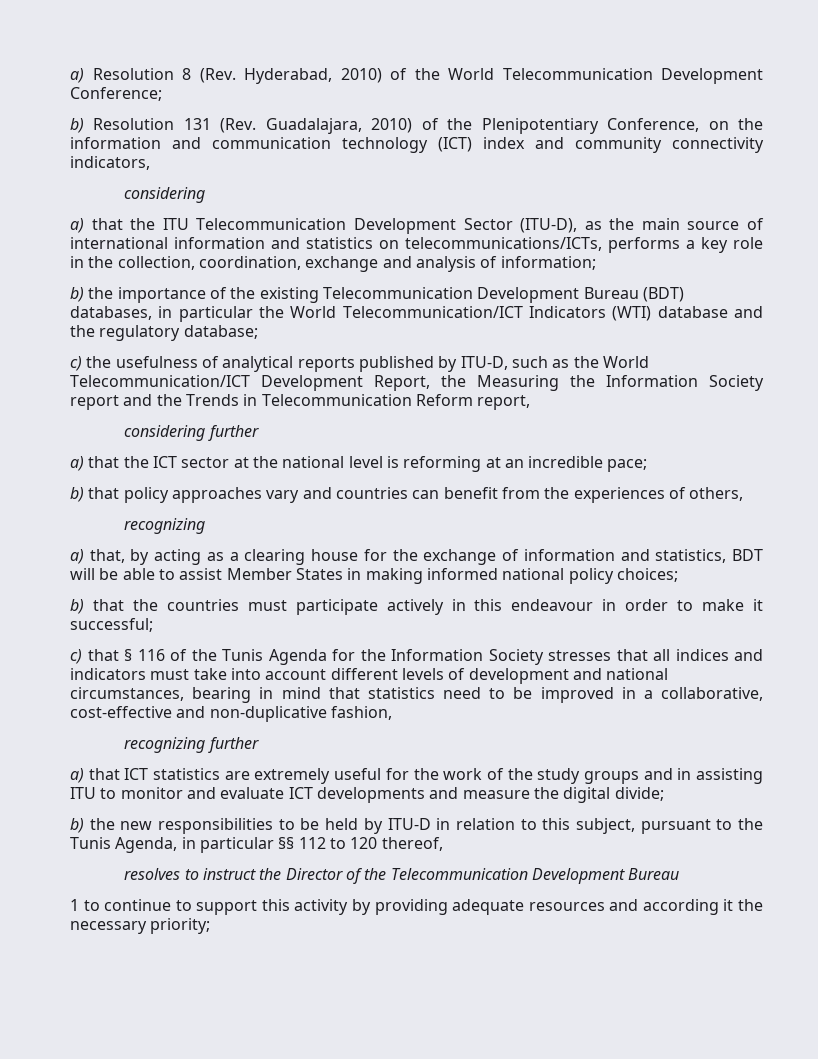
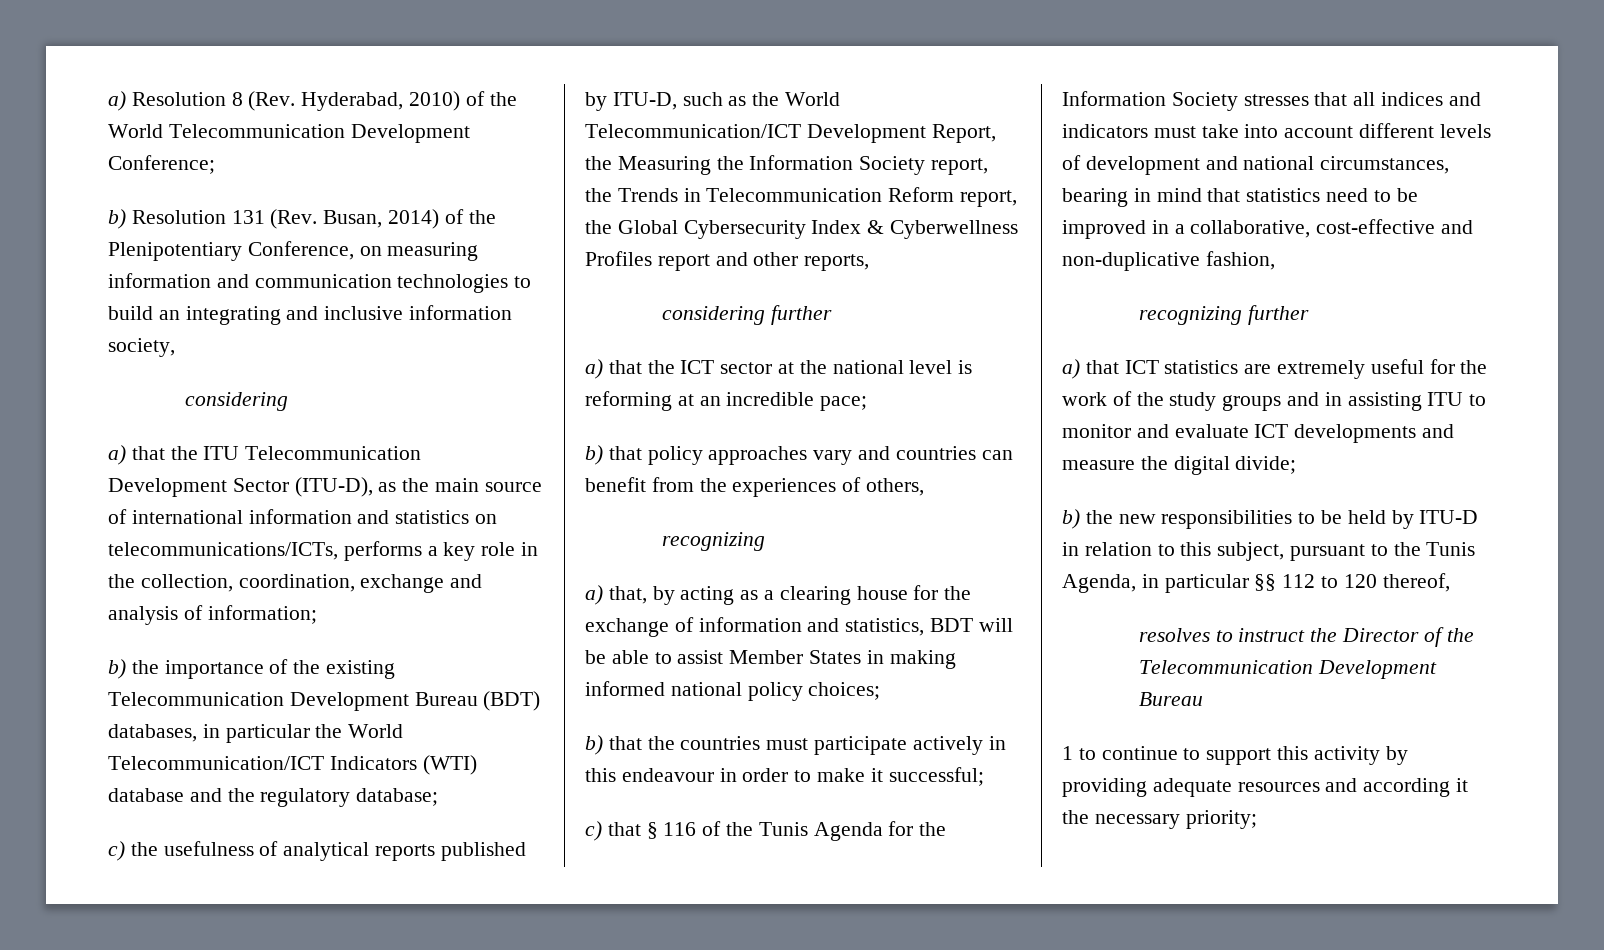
- b) Resolution 131 (Rev. Guadalajara, 2010) of the Plenipotentiary Conference, on the information and communication technology (ICT) index and community connectivity indicators,
+ b) Resolution 131 (Rev. Busan, 2014) of the Plenipotentiary Conference, on measuring information and communication technologies to build an integrating and inclusive information society,
- c) the usefulness of analytical reports published by ITU-D, such as the World Telecommunication/ICT Development Report, the Measuring the Information Society report and the Trends in Telecommunication Reform report,
+ c) the usefulness of analytical reports published by ITU-D, such as the World Telecommunication/ICT Development Report, the Measuring the Information Society report, the Trends in Telecommunication Reform report, the Global Cybersecurity Index & Cyberwellness Profiles report and other reports,

